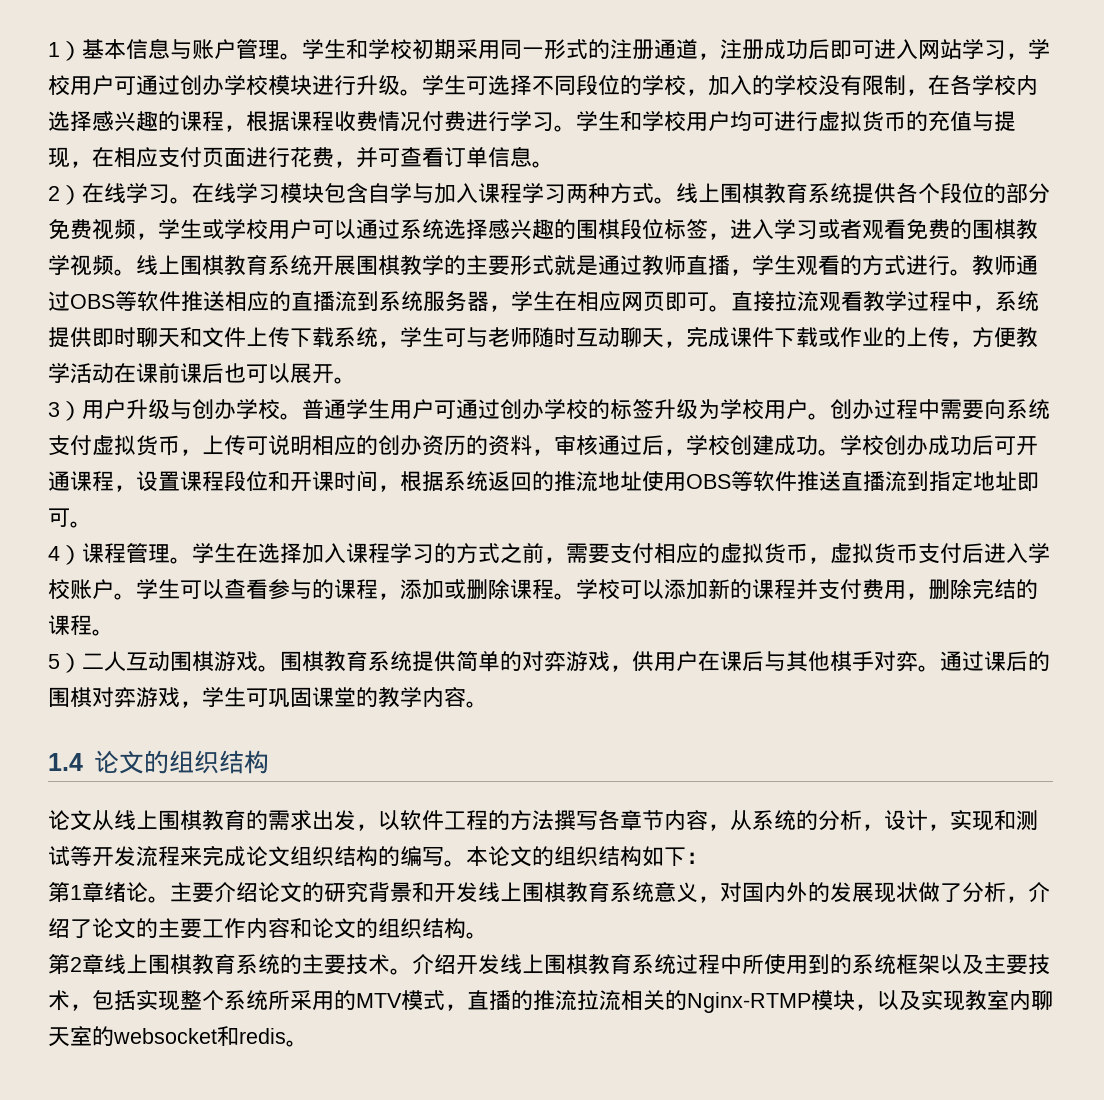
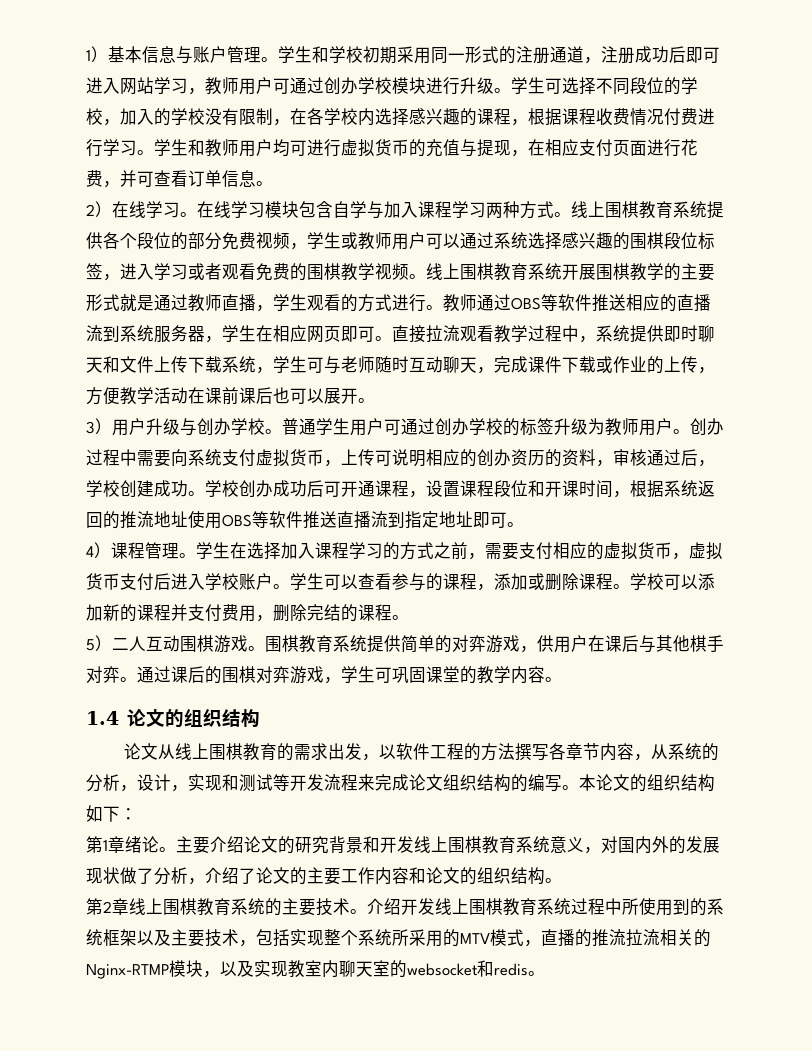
- 学生和学校初期采用同一形式的注册通道，注册成功后即可进入网站学习，学校用户可通过创办学校模块进行升级。
+ 学生和学校初期采用同一形式的注册通道，注册成功后即可进入网站学习，教师用户可通过创办学校模块进行升级。
- 学生和学校用户均可进行虚拟货币的充值与提现，在相应支付页面进行花费，并可查看订单信息。
+ 学生和教师用户均可进行虚拟货币的充值与提现，在相应支付页面进行花费，并可查看订单信息。
- 线上围棋教育系统提供各个段位的部分免费视频，学生或学校用户可以通过系统选择感兴趣的围棋段位标签，进入学习或者观看免费的围棋教学视频。
+ 线上围棋教育系统提供各个段位的部分免费视频，学生或教师用户可以通过系统选择感兴趣的围棋段位标签，进入学习或者观看免费的围棋教学视频。
- 普通学生用户可通过创办学校的标签升级为学校用户。
+ 普通学生用户可通过创办学校的标签升级为教师用户。

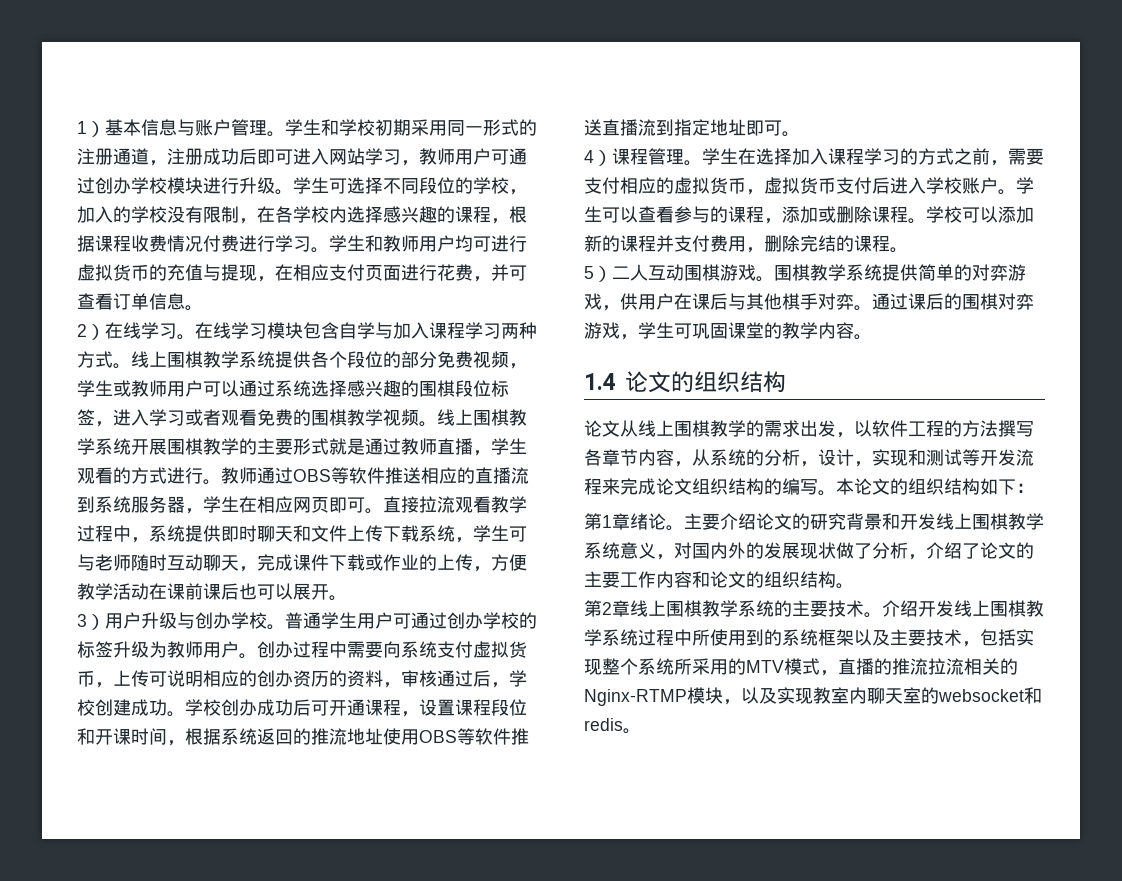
- 线上围棋教育系统提供各个段位的部分免费视频，学生或教师用户可以通过系统选择感兴趣的围棋段位标签，进入学习或者观看免费的围棋教学视频。
+ 线上围棋教学系统提供各个段位的部分免费视频，学生或教师用户可以通过系统选择感兴趣的围棋段位标签，进入学习或者观看免费的围棋教学视频。
- 线上围棋教育系统开展围棋教学的主要形式就是通过教师直播，学生观看的方式进行。
+ 线上围棋教学系统开展围棋教学的主要形式就是通过教师直播，学生观看的方式进行。
- 围棋教育系统提供简单的对弈游戏，供用户在课后与其他棋手对弈。
+ 围棋教学系统提供简单的对弈游戏，供用户在课后与其他棋手对弈。
- 论文从线上围棋教育的需求出发，以软件工程的方法撰写各章节内容，从系统的分析，设计，实现和测试等开发流程来完成论文组织结构的编写。
+ 论文从线上围棋教学的需求出发，以软件工程的方法撰写各章节内容，从系统的分析，设计，实现和测试等开发流程来完成论文组织结构的编写。
- 主要介绍论文的研究背景和开发线上围棋教育系统意义，对国内外的发展现状做了分析，介绍了论文的主要工作内容和论文的组织结构。
+ 主要介绍论文的研究背景和开发线上围棋教学系统意义，对国内外的发展现状做了分析，介绍了论文的主要工作内容和论文的组织结构。
- 第2章线上围棋教育系统的主要技术。
+ 第2章线上围棋教学系统的主要技术。
- 介绍开发线上围棋教育系统过程中所使用到的系统框架以及主要技术，包括实现整个系统所采用的MTV模式，直播的推流拉流相关的Nginx-RTMP模块，以及实现教室内聊天室的websocket和redis。
+ 介绍开发线上围棋教学系统过程中所使用到的系统框架以及主要技术，包括实现整个系统所采用的MTV模式，直播的推流拉流相关的Nginx-RTMP模块，以及实现教室内聊天室的websocket和redis。

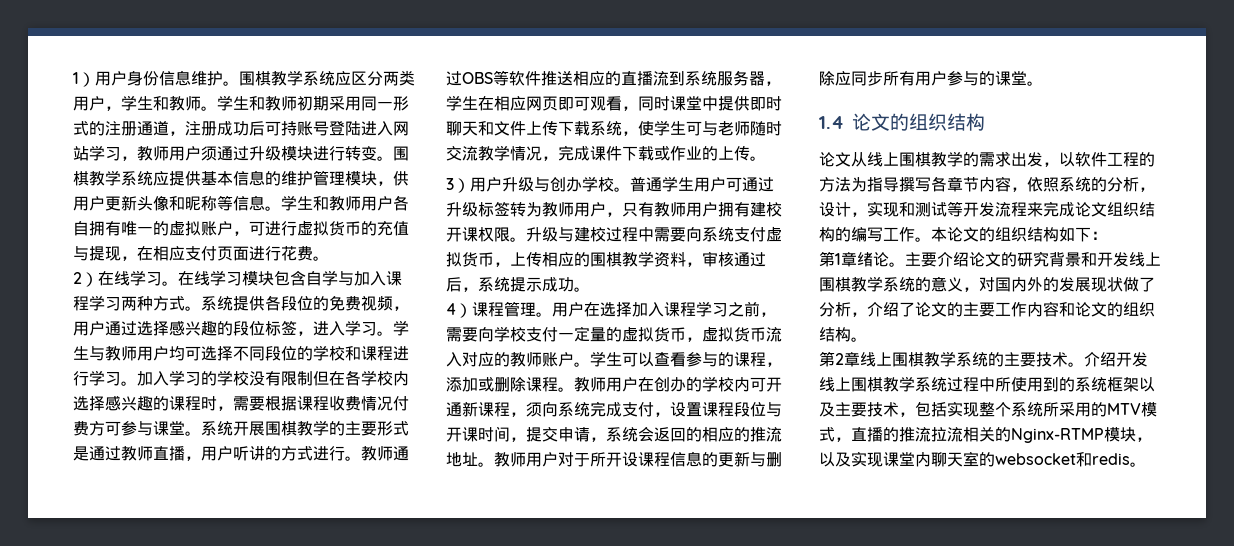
- 1）基本信息与账户管理。学生和学校初期采用同一形式的注册通道，注册成功后即可进入网站学习，教师用户可通过创办学校模块进行升级。学生可选择不同段位的学校，加入的学校没有限制，在各学校内选择感兴趣的课程，根据课程收费情况付费进行学习。学生和教师用户均可进行虚拟货币的充值与提现，在相应支付页面进行花费，并可查看订单信息。
+ 1）用户身份信息维护。围棋教学系统应区分两类用户，学生和教师。学生和教师初期采用同一形式的注册通道，注册成功后可持账号登陆进入网站学习，教师用户须通过升级模块进行转变。围棋教学系统应提供基本信息的维护管理模块，供用户更新头像和昵称等信息。学生和教师用户各自拥有唯一的虚拟账户，可进行虚拟货币的充值与提现，在相应支付页面进行花费。
- 线上围棋教学系统提供各个段位的部分免费视频，学生或教师用户可以通过系统选择感兴趣的围棋段位标签，进入学习或者观看免费的围棋教学视频。线上围棋教学系统开展围棋教学的主要形式就是通过教师直播，学生观看的方式进行。
+ 系统提供各段位的免费视频，用户通过选择感兴趣的段位标签，进入学习。学生与教师用户均可选择不同段位的学校和课程进行学习。加入学习的学校没有限制但在各学校内选择感兴趣的课程时，需要根据课程收费情况付费方可参与课堂。系统开展围棋教学的主要形式是通过教师直播，用户听讲的方式进行。
- 教师通过OBS等软件推送相应的直播流到系统服务器，学生在相应网页即可。直接拉流观看教学过程中，系统提供即时聊天和文件上传下载系统，学生可与老师随时互动聊天，完成课件下载或作业的上传，方便教学活动在课前课后也可以展开。
+ 教师通过OBS等软件推送相应的直播流到系统服务器，学生在相应网页即可观看，同时课堂中提供即时聊天和文件上传下载系统，使学生可与老师随时交流教学情况，完成课件下载或作业的上传。
- 普通学生用户可通过创办学校的标签升级为教师用户。创办过程中需要向系统支付虚拟货币，上传可说明相应的创办资历的资料，审核通过后，学校创建成功。学校创办成功后可开通课程，设置课程段位和开课时间，根据系统返回的推流地址使用OBS等软件推送直播流到指定地址即可。
+ 普通学生用户可通过升级标签转为教师用户，只有教师用户拥有建校开课权限。升级与建校过程中需要向系统支付虚拟货币，上传相应的围棋教学资料，审核通过后，系统提示成功。
- 学生在选择加入课程学习的方式之前，需要支付相应的虚拟货币，虚拟货币支付后进入学校账户。
+ 用户在选择加入课程学习之前，需要向学校支付一定量的虚拟货币，虚拟货币流入对应的教师账户。
- 学校可以添加新的课程并支付费用，删除完结的课程。
- 5）二人互动围棋游戏。围棋教学系统提供简单的对弈游戏，供用户在课后与其他棋手对弈。通过课后的围棋对弈游戏，学生可巩固课堂的教学内容。
+ 教师用户在创办的学校内可开通新课程，须向系统完成支付，设置课程段位与开课时间，提交申请，系统会返回的相应的推流地址。教师用户对于所开设课程信息的更新与删除应同步所有用户参与的课堂。
- 论文从线上围棋教学的需求出发，以软件工程的方法撰写各章节内容，从系统的分析，设计，实现和测试等开发流程来完成论文组织结构的编写。
+ 论文从线上围棋教学的需求出发，以软件工程的方法为指导撰写各章节内容，依照系统的分析，设计，实现和测试等开发流程来完成论文组织结构的编写工作。
- 主要介绍论文的研究背景和开发线上围棋教学系统意义，对国内外的发展现状做了分析，介绍了论文的主要工作内容和论文的组织结构。
+ 主要介绍论文的研究背景和开发线上围棋教学系统的意义，对国内外的发展现状做了分析，介绍了论文的主要工作内容和论文的组织结构。
- 介绍开发线上围棋教学系统过程中所使用到的系统框架以及主要技术，包括实现整个系统所采用的MTV模式，直播的推流拉流相关的Nginx-RTMP模块，以及实现教室内聊天室的websocket和redis。
+ 介绍开发线上围棋教学系统过程中所使用到的系统框架以及主要技术，包括实现整个系统所采用的MTV模式，直播的推流拉流相关的Nginx-RTMP模块，以及实现课堂内聊天室的websocket和redis。

